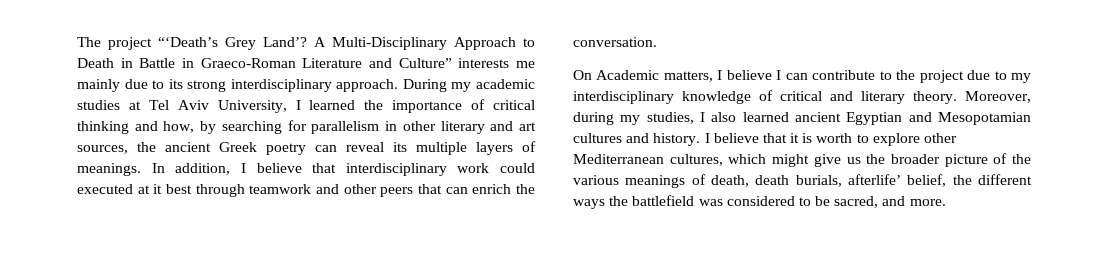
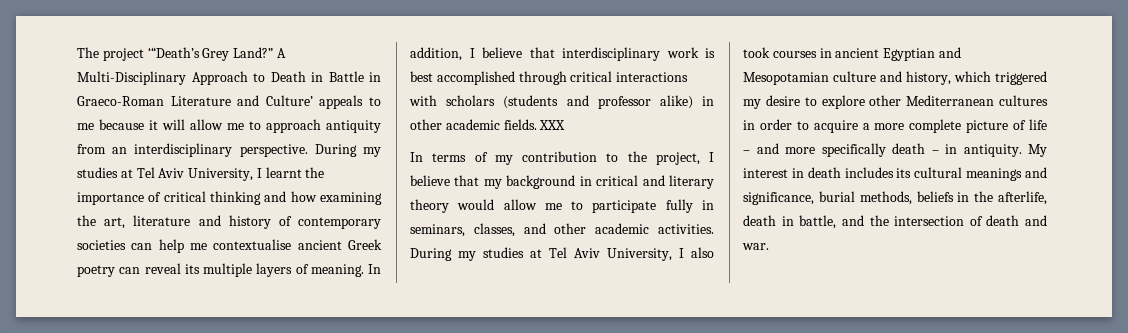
- The project “‘Death’s Grey Land’?
+ The project ‘“Death’s Grey Land?”
- A Multi-Disciplinary Approach to Death in Battle in Graeco-Roman Literature and Culture” interests me mainly due to its strong interdisciplinary approach. During my academic studies at Tel Aviv University, I learned the importance of critical thinking and how, by searching for parallelism in other literary and art sources, the ancient Greek poetry can reveal its multiple layers of meanings.
+ A Multi-Disciplinary Approach to Death in Battle in Graeco-Roman Literature and Culture’ appeals to me because it will allow me to approach antiquity from an interdisciplinary perspective. During my studies at Tel Aviv University, I learnt the importance of critical thinking and how examining the art, literature and history of contemporary societies can help me contextualise ancient Greek poetry can reveal its multiple layers of meaning.
- In addition, I believe that interdisciplinary work could executed at it best through teamwork and other peers that can enrich the conversation.
- On Academic matters, I believe I can contribute to the project due to my interdisciplinary knowledge of critical and literary theory. Moreover, during my studies, I also learned ancient Egyptian and Mesopotamian cultures and history. I believe that it is worth to explore other Mediterranean cultures, which might give us the broader picture of the various meanings of death, death burials, afterlife’ belief, the different ways the battlefield was considered to be sacred, and more.
+ In addition, I believe that interdisciplinary work is best accomplished through critical interactions with scholars (students and professor alike) in other academic fields. XXX
+ In terms of my contribution to the project, I believe that my background in critical and literary theory would allow me to participate fully in seminars, classes, and other academic activities. During my studies at Tel Aviv University, I also took courses in ancient Egyptian and Mesopotamian culture and history, which triggered my desire to explore other Mediterranean cultures in order to acquire a more complete picture of life – and more specifically death – in antiquity. My interest in death includes its cultural meanings and significance, burial methods, beliefs in the afterlife, death in battle, and the intersection of death and war.

